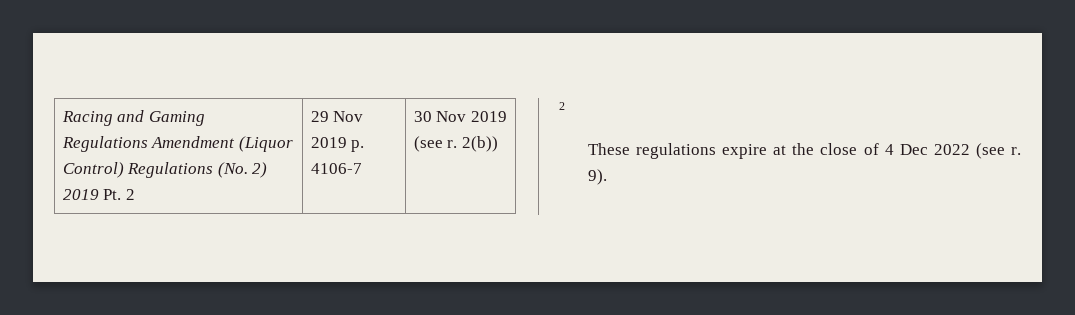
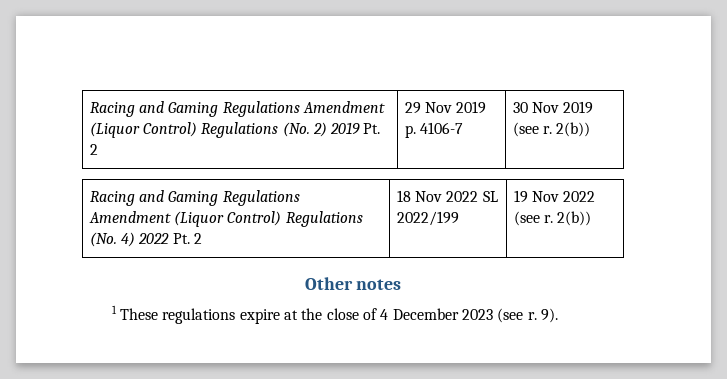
  Racing and Gaming Regulations Amendment (Liquor Control) Regulations (No. 2) 2019 Pt. 2 | 29 Nov 2019 p. 4106-7 | 30 Nov 2019 (see r. 2(b))
- 2
- These regulations expire at the close of 4 Dec 2022 (see r.
+ Racing and Gaming Regulations Amendment (Liquor Control) Regulations (No. 4) 2022 Pt. 2 | 18 Nov 2022 SL 2022/199 | 19 Nov 2022 (see r. 2(b))
+ Other notes
+ 1 These regulations expire at the close of 4 December 2023 (see r.

